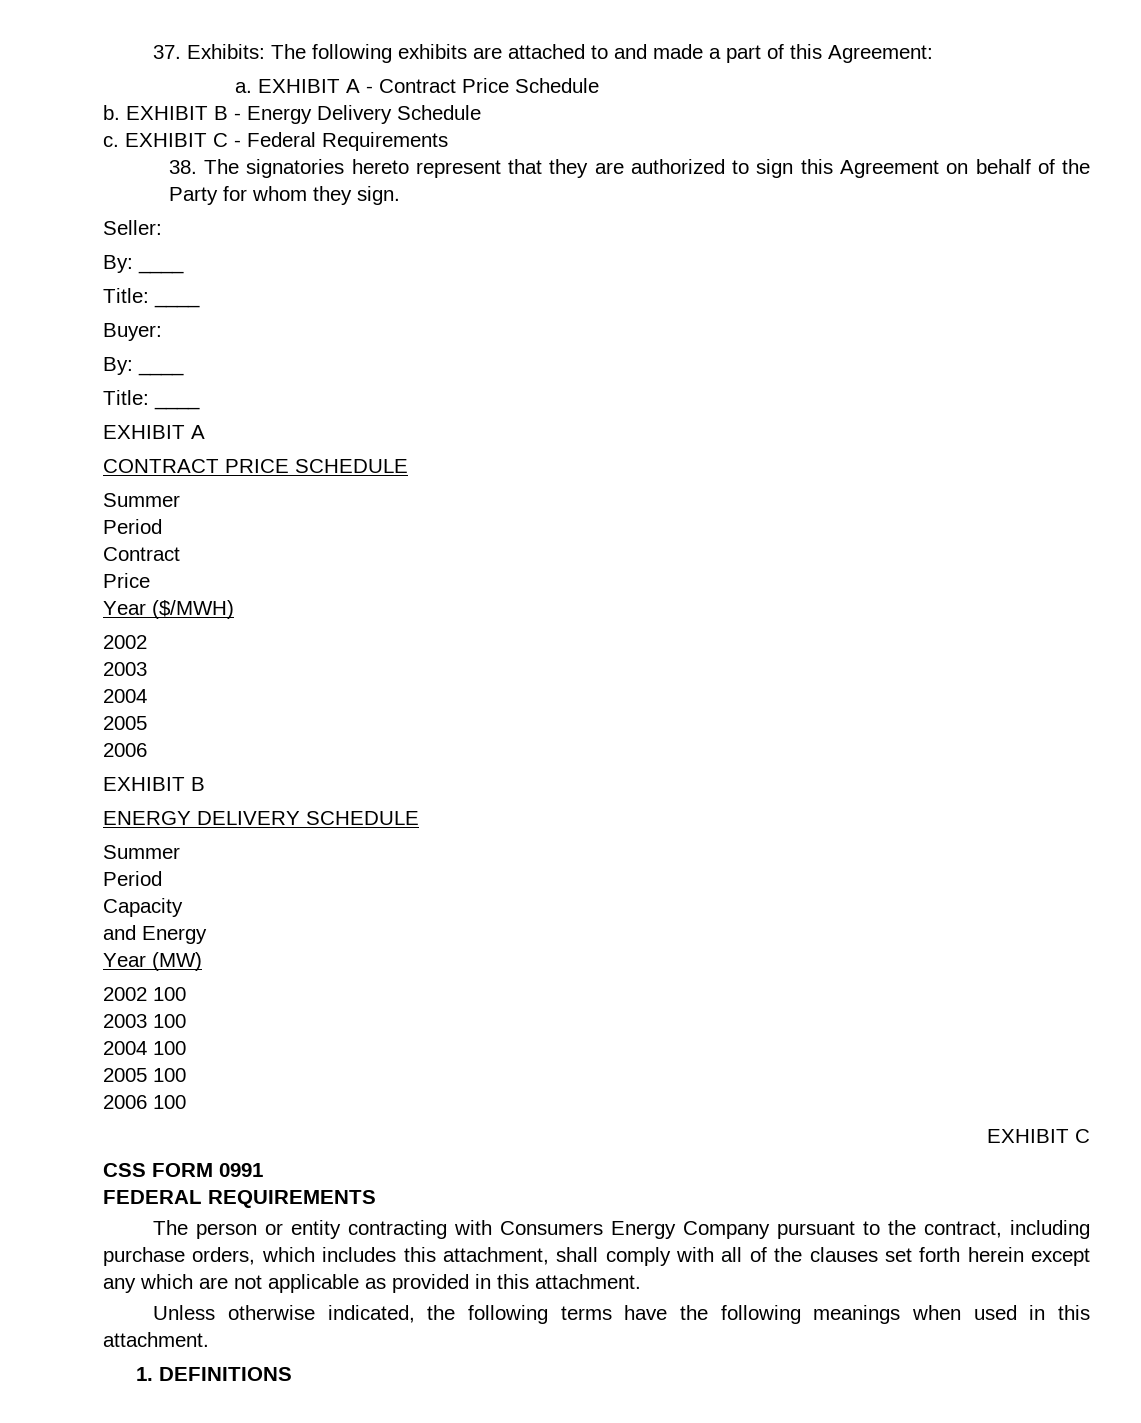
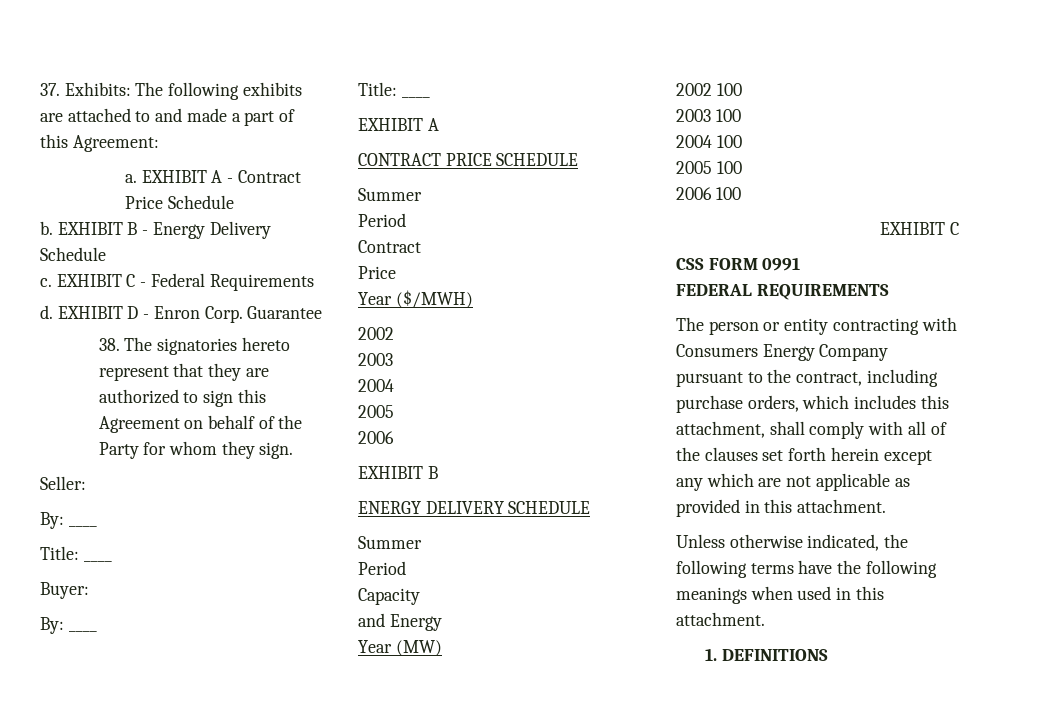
+ d. EXHIBIT D - Enron Corp. Guarantee

